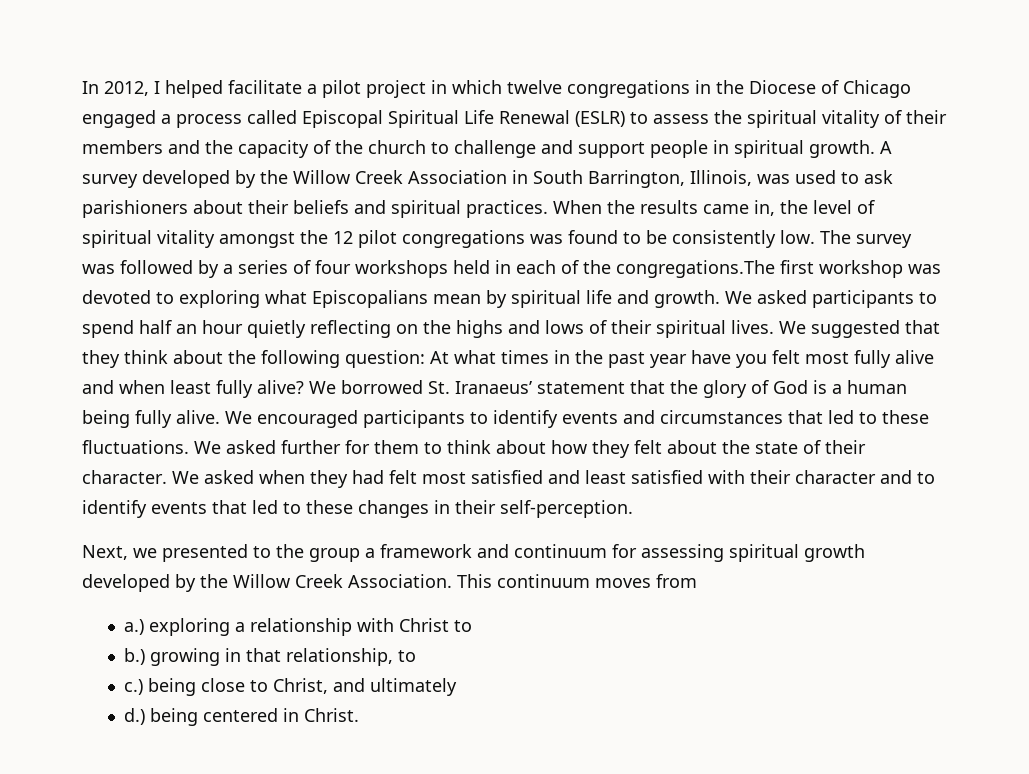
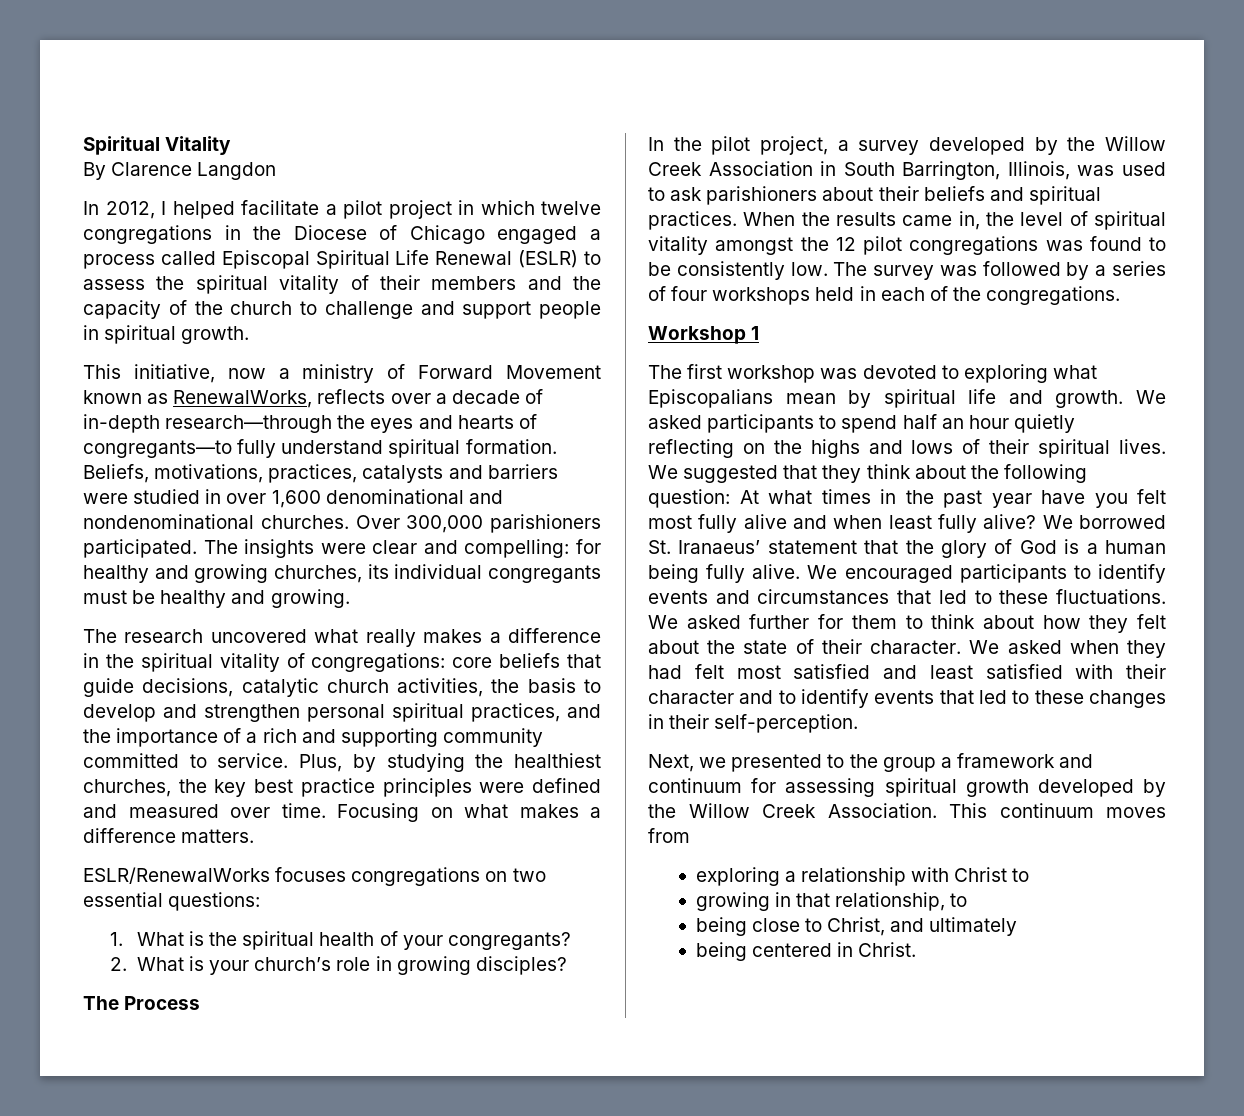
+ Spiritual Vitality
+ By Clarence Langdon
- In 2012, I helped facilitate a pilot project in which twelve congregations in the Diocese of Chicago engaged a process called Episcopal Spiritual Life Renewal (ESLR) to assess the spiritual vitality of their members and the capacity of the church to challenge and support people in spiritual growth. A survey developed by the Willow Creek Association in South Barrington, Illinois, was used to ask parishioners about their beliefs and spiritual practices.
+ In 2012, I helped facilitate a pilot project in which twelve congregations in the Diocese of Chicago engaged a process called Episcopal Spiritual Life Renewal (ESLR) to assess the spiritual vitality of their members and the capacity of the church to challenge and support people in spiritual growth.
+ This initiative, now a ministry of Forward Movement known as RenewalWorks, reflects over a decade of in-depth research—through the eyes and hearts of congregants—to fully understand spiritual formation. Beliefs, motivations, practices, catalysts and barriers were studied in over 1,600 denominational and nondenominational churches. Over 300,000 parishioners participated. The insights were clear and compelling: for healthy and growing churches, its individual congregants must be healthy and growing.
+ The research uncovered what really makes a difference in the spiritual vitality of congregations: core beliefs that guide decisions, catalytic church activities, the basis to develop and strengthen personal spiritual practices, and the importance of a rich and supporting community committed to service. Plus, by studying the healthiest churches, the key best practice principles were defined and measured over time. Focusing on what makes a difference matters.
+ ESLR/RenewalWorks focuses congregations on two essential questions:
+ 1. What is the spiritual health of your congregants?
+ 2. What is your church’s role in growing disciples?
+ The Process
+ In the pilot project, a survey developed by the Willow Creek Association in South Barrington, Illinois, was used to ask parishioners about their beliefs and spiritual practices.
- The survey was followed by a series of four workshops held in each of the congregations.The first workshop was devoted to exploring what Episcopalians mean by spiritual life and growth.
+ The survey was followed by a series of four workshops held in each of the congregations.
+ Workshop 1
+ The first workshop was devoted to exploring what Episcopalians mean by spiritual life and growth.
- a.) exploring a relationship with Christ to
+ exploring a relationship with Christ to
- b.) growing in that relationship, to
+ growing in that relationship, to
- c.) being close to Christ, and ultimately
+ being close to Christ, and ultimately
- d.) being centered in Christ.
+ being centered in Christ.

